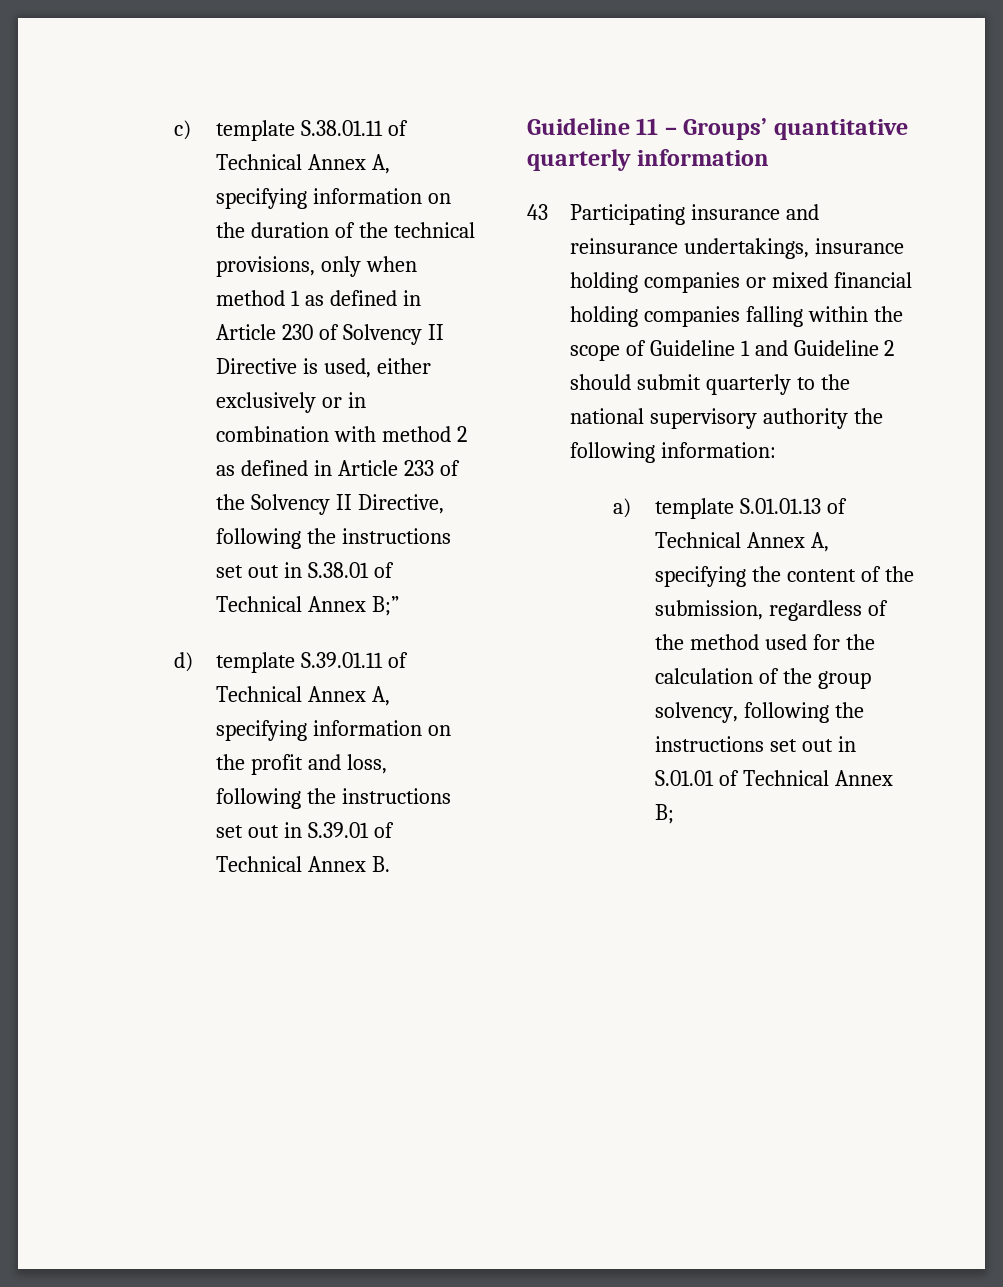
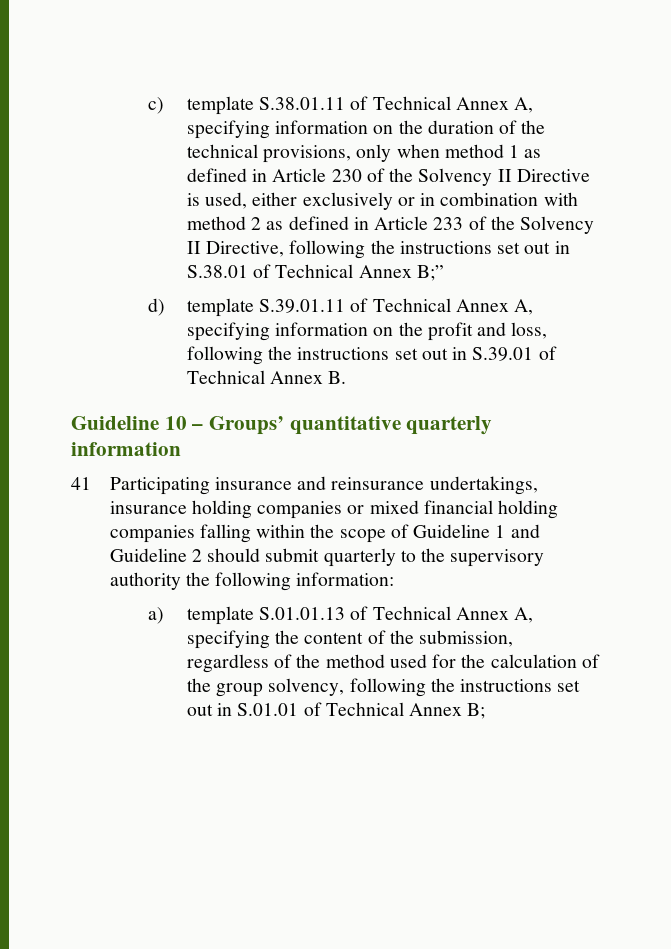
- c) template S.38.01.11 of Technical Annex A, specifying information on the duration of the technical provisions, only when method 1 as defined in Article 230 of Solvency II Directive is used, either exclusively or in combination with method 2 as defined in Article 233 of the Solvency II Directive, following the instructions set out in S.38.01 of Technical Annex B;”
+ c) template S.38.01.11 of Technical Annex A, specifying information on the duration of the technical provisions, only when method 1 as defined in Article 230 of the Solvency II Directive is used, either exclusively or in combination with method 2 as defined in Article 233 of the Solvency II Directive, following the instructions set out in S.38.01 of Technical Annex B;”
- Guideline 11 – Groups’ quantitative quarterly information
+ Guideline 10 – Groups’ quantitative quarterly information
- 43 Participating insurance and reinsurance undertakings, insurance holding companies or mixed financial holding companies falling within the scope of Guideline 1 and Guideline 2 should submit quarterly to the national supervisory authority the following information:
+ 41 Participating insurance and reinsurance undertakings, insurance holding companies or mixed financial holding companies falling within the scope of Guideline 1 and Guideline 2 should submit quarterly to the supervisory authority the following information:

